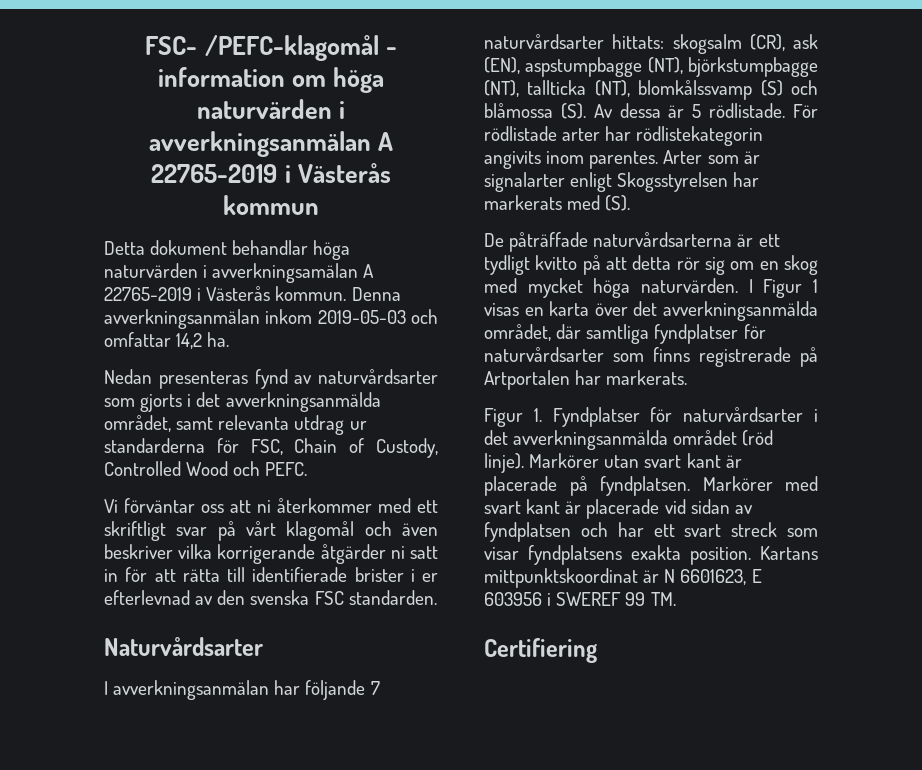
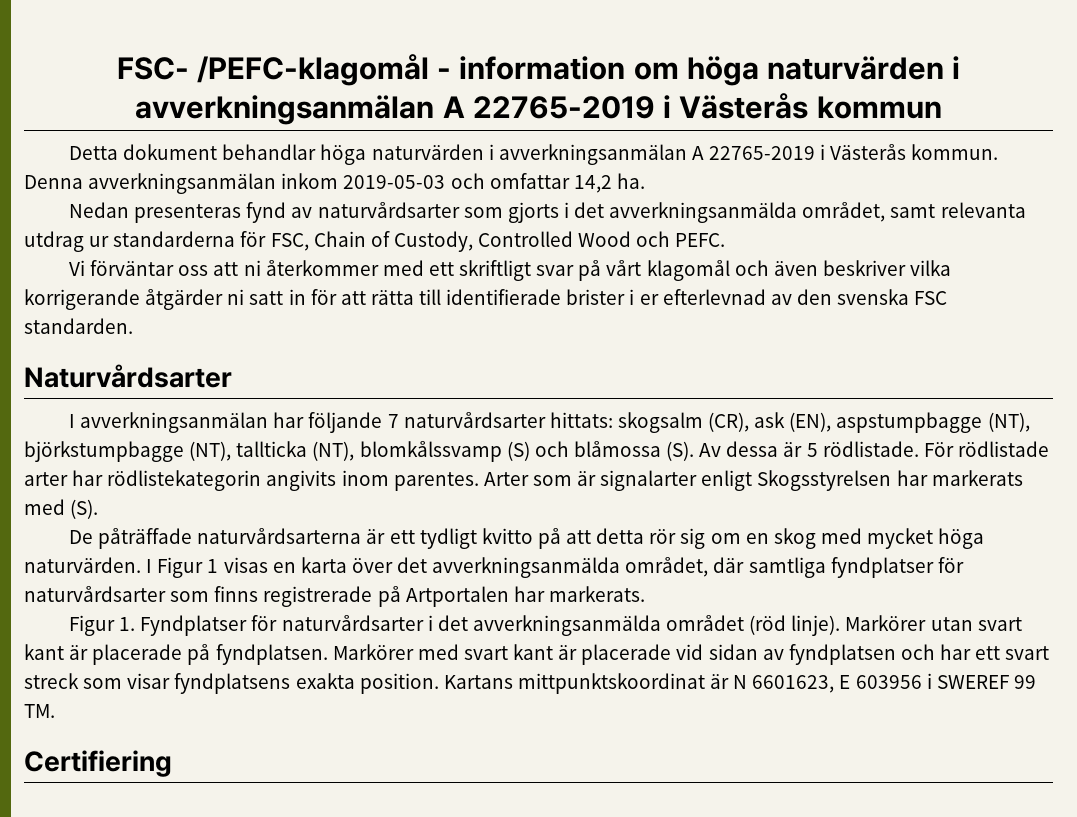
- Detta dokument behandlar höga naturvärden i avverkningsamälan A 22765-2019 i Västerås kommun.
+ Detta dokument behandlar höga naturvärden i avverkningsanmälan A 22765-2019 i Västerås kommun.

